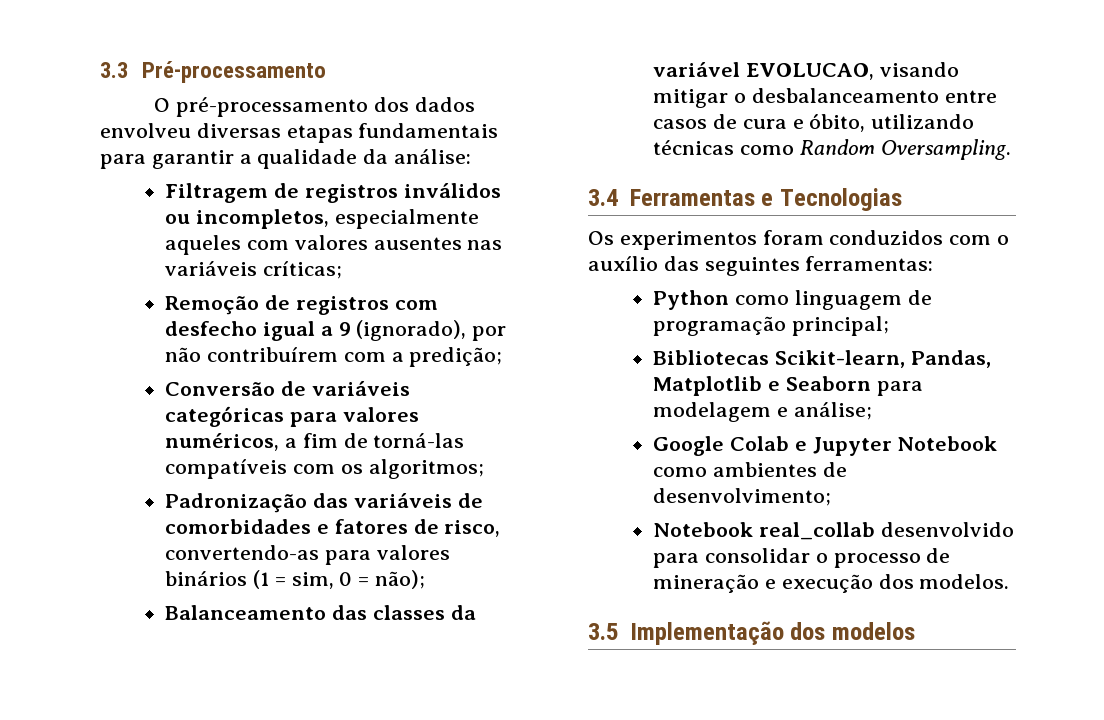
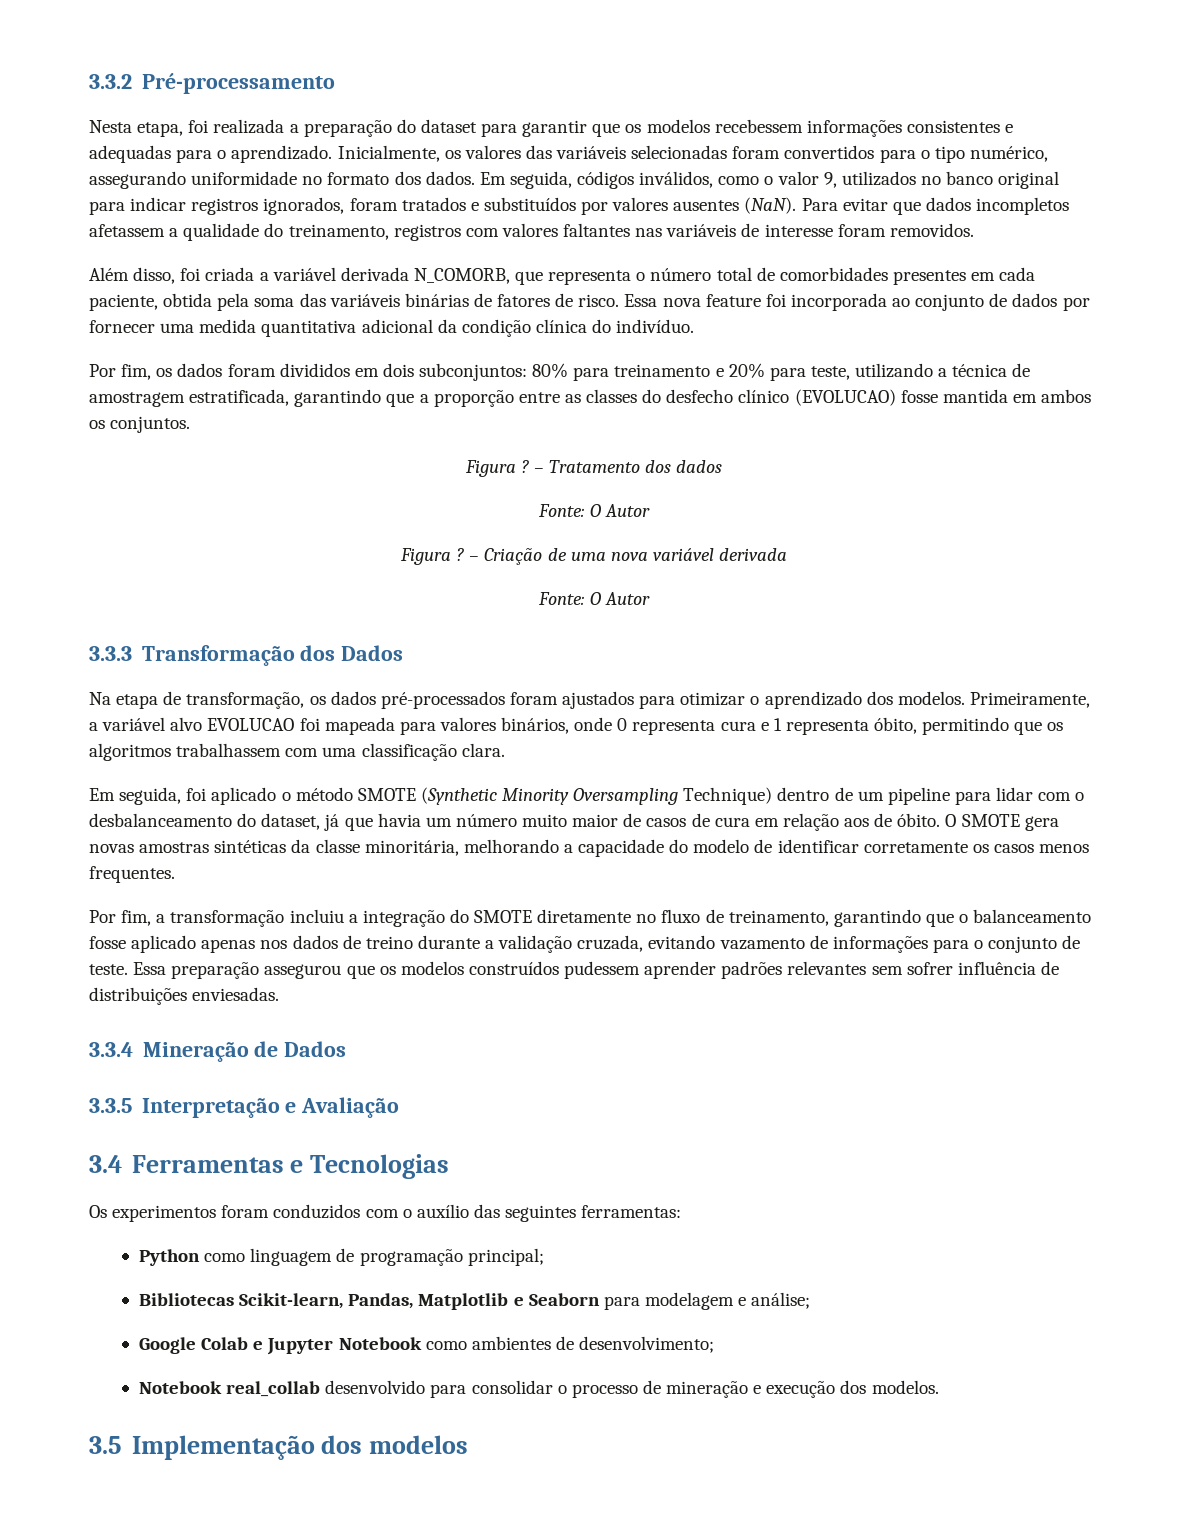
- 3.3 Pré-processamento
+ 3.3.2 Pré-processamento
- O pré-processamento dos dados envolveu diversas etapas fundamentais para garantir a qualidade da análise:
- Filtragem de registros inválidos ou incompletos, especialmente aqueles com valores ausentes nas variáveis críticas;
- Remoção de registros com desfecho igual a 9 (ignorado), por não contribuírem com a predição;
- Conversão de variáveis categóricas para valores numéricos, a fim de torná-las compatíveis com os algoritmos;
- Padronização das variáveis de comorbidades e fatores de risco, convertendo-as para valores binários (1 = sim, 0 = não);
- Balanceamento das classes da variável EVOLUCAO, visando mitigar o desbalanceamento entre casos de cura e óbito, utilizando técnicas como Random Oversampling.
+ Nesta etapa, foi realizada a preparação do dataset para garantir que os modelos recebessem informações consistentes e adequadas para o aprendizado. Inicialmente, os valores das variáveis selecionadas foram convertidos para o tipo numérico, assegurando uniformidade no formato dos dados. Em seguida, códigos inválidos, como o valor 9, utilizados no banco original para indicar registros ignorados, foram tratados e substituídos por valores ausentes (NaN). Para evitar que dados incompletos afetassem a qualidade do treinamento, registros com valores faltantes nas variáveis de interesse foram removidos.
+ Além disso, foi criada a variável derivada N_COMORB, que representa o número total de comorbidades presentes em cada paciente, obtida pela soma das variáveis binárias de fatores de risco. Essa nova feature foi incorporada ao conjunto de dados por fornecer uma medida quantitativa adicional da condição clínica do indivíduo.
+ Por fim, os dados foram divididos em dois subconjuntos: 80% para treinamento e 20% para teste, utilizando a técnica de amostragem estratificada, garantindo que a proporção entre as classes do desfecho clínico (EVOLUCAO) fosse mantida em ambos os conjuntos.
+ Figura ? – Tratamento dos dados
+ Fonte: O Autor
+ Figura ? – Criação de uma nova variável derivada
+ Fonte: O Autor
+ 3.3.3 Transformação dos Dados
+ Na etapa de transformação, os dados pré-processados foram ajustados para otimizar o aprendizado dos modelos. Primeiramente, a variável alvo EVOLUCAO foi mapeada para valores binários, onde 0 representa cura e 1 representa óbito, permitindo que os algoritmos trabalhassem com uma classificação clara.
+ Em seguida, foi aplicado o método SMOTE (Synthetic Minority Oversampling Technique) dentro de um pipeline para lidar com o desbalanceamento do dataset, já que havia um número muito maior de casos de cura em relação aos de óbito. O SMOTE gera novas amostras sintéticas da classe minoritária, melhorando a capacidade do modelo de identificar corretamente os casos menos frequentes.
+ Por fim, a transformação incluiu a integração do SMOTE diretamente no fluxo de treinamento, garantindo que o balanceamento fosse aplicado apenas nos dados de treino durante a validação cruzada, evitando vazamento de informações para o conjunto de teste. Essa preparação assegurou que os modelos construídos pudessem aprender padrões relevantes sem sofrer influência de distribuições enviesadas.
+ 3.3.4 Mineração de Dados
+ 3.3.5 Interpretação e Avaliação

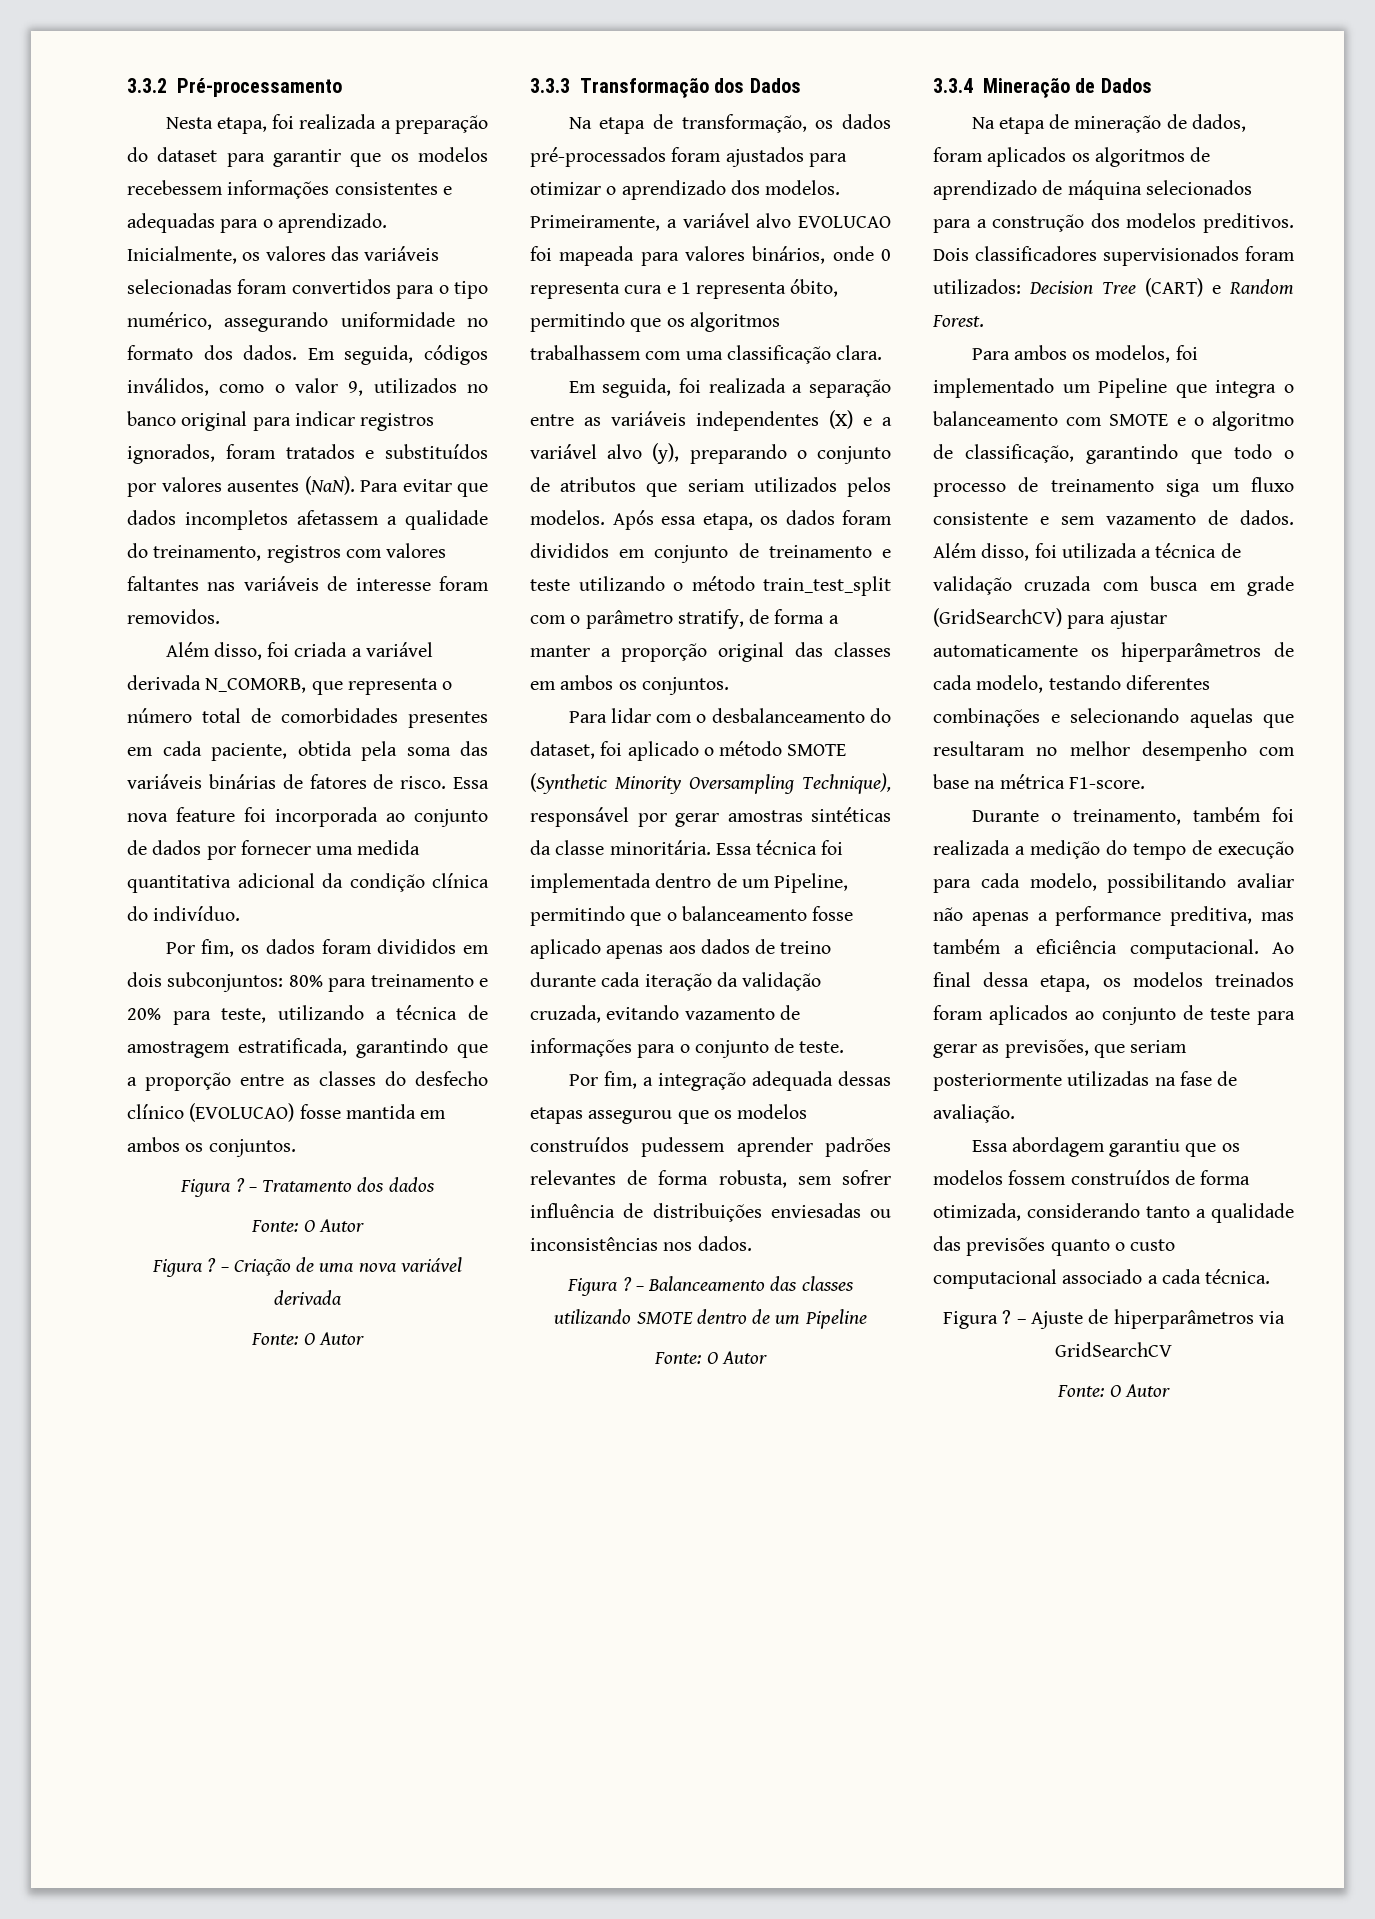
- Em seguida, foi aplicado o método SMOTE (Synthetic Minority Oversampling Technique) dentro de um pipeline para lidar com o desbalanceamento do dataset, já que havia um número muito maior de casos de cura em relação aos de óbito. O SMOTE gera novas amostras sintéticas da classe minoritária, melhorando a capacidade do modelo de identificar corretamente os casos menos frequentes.
- Por fim, a transformação incluiu a integração do SMOTE diretamente no fluxo de treinamento, garantindo que o balanceamento fosse aplicado apenas nos dados de treino durante a validação cruzada, evitando vazamento de informações para o conjunto de teste. Essa preparação assegurou que os modelos construídos pudessem aprender padrões relevantes sem sofrer influência de distribuições enviesadas.
+ Em seguida, foi realizada a separação entre as variáveis independentes (X) e a variável alvo (y), preparando o conjunto de atributos que seriam utilizados pelos modelos. Após essa etapa, os dados foram divididos em conjunto de treinamento e teste utilizando o método train_test_split com o parâmetro stratify, de forma a manter a proporção original das classes em ambos os conjuntos.
+ Para lidar com o desbalanceamento do dataset, foi aplicado o método SMOTE (Synthetic Minority Oversampling Technique), responsável por gerar amostras sintéticas da classe minoritária. Essa técnica foi implementada dentro de um Pipeline, permitindo que o balanceamento fosse aplicado apenas aos dados de treino durante cada iteração da validação cruzada, evitando vazamento de informações para o conjunto de teste.
+ Por fim, a integração adequada dessas etapas assegurou que os modelos construídos pudessem aprender padrões relevantes de forma robusta, sem sofrer influência de distribuições enviesadas ou inconsistências nos dados.
+ Figura ? – Balanceamento das classes utilizando SMOTE dentro de um Pipeline
+ Fonte: O Autor
  3.3.4 Mineração de Dados
- 3.3.5 Interpretação e Avaliação
- 3.4 Ferramentas e Tecnologias
- Os experimentos foram conduzidos com o auxílio das seguintes ferramentas:
- Python como linguagem de programação principal;
- Bibliotecas Scikit-learn, Pandas, Matplotlib e Seaborn para modelagem e análise;
- Google Colab e Jupyter Notebook como ambientes de desenvolvimento;
- Notebook real_collab desenvolvido para consolidar o processo de mineração e execução dos modelos.
- 3.5 Implementação dos modelos
+ Na etapa de mineração de dados, foram aplicados os algoritmos de aprendizado de máquina selecionados para a construção dos modelos preditivos. Dois classificadores supervisionados foram utilizados: Decision Tree (CART) e Random Forest.
+ Para ambos os modelos, foi implementado um Pipeline que integra o balanceamento com SMOTE e o algoritmo de classificação, garantindo que todo o processo de treinamento siga um fluxo consistente e sem vazamento de dados. Além disso, foi utilizada a técnica de validação cruzada com busca em grade (GridSearchCV) para ajustar automaticamente os hiperparâmetros de cada modelo, testando diferentes combinações e selecionando aquelas que resultaram no melhor desempenho com base na métrica F1-score.
+ Durante o treinamento, também foi realizada a medição do tempo de execução para cada modelo, possibilitando avaliar não apenas a performance preditiva, mas também a eficiência computacional. Ao final dessa etapa, os modelos treinados foram aplicados ao conjunto de teste para gerar as previsões, que seriam posteriormente utilizadas na fase de avaliação.
+ Essa abordagem garantiu que os modelos fossem construídos de forma otimizada, considerando tanto a qualidade das previsões quanto o custo computacional associado a cada técnica.
+ Figura ? – Ajuste de hiperparâmetros via GridSearchCV
+ Fonte: O Autor

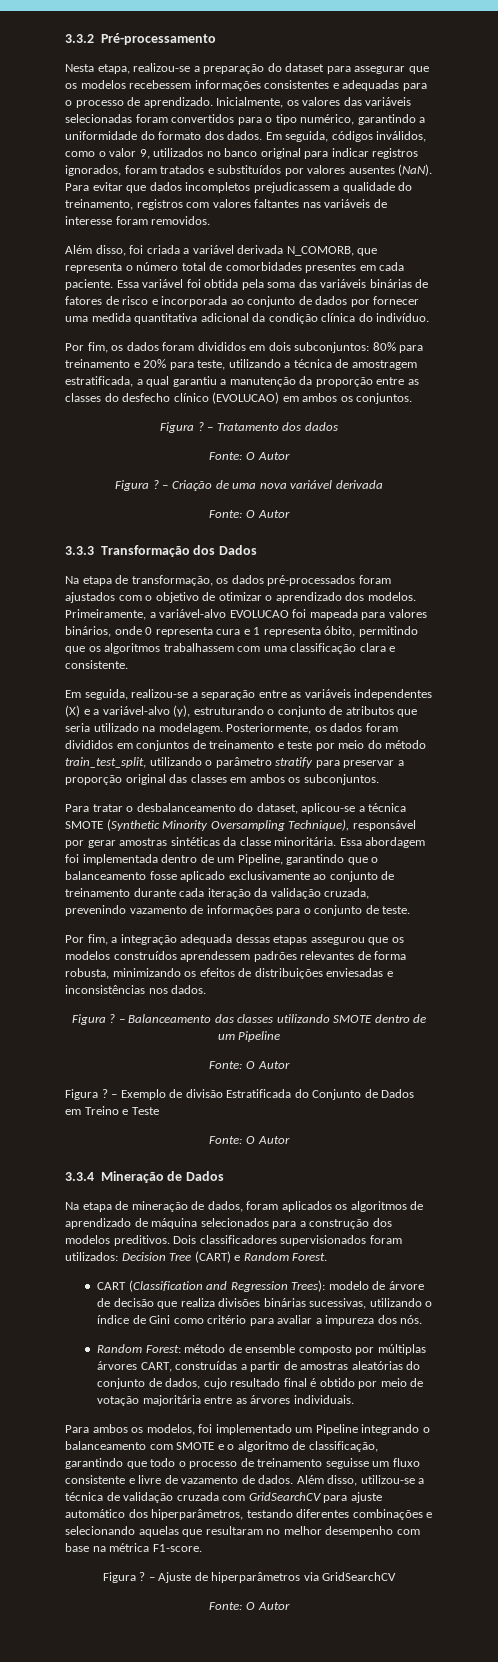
- Nesta etapa, foi realizada a preparação do dataset para garantir que os modelos recebessem informações consistentes e adequadas para o aprendizado.
+ Nesta etapa, realizou-se a preparação do dataset para assegurar que os modelos recebessem informações consistentes e adequadas para o processo de aprendizado.
- Inicialmente, os valores das variáveis selecionadas foram convertidos para o tipo numérico, assegurando uniformidade no formato dos dados.
+ Inicialmente, os valores das variáveis selecionadas foram convertidos para o tipo numérico, garantindo a uniformidade do formato dos dados.
- Para evitar que dados incompletos afetassem a qualidade do treinamento, registros com valores faltantes nas variáveis de interesse foram removidos.
+ Para evitar que dados incompletos prejudicassem a qualidade do treinamento, registros com valores faltantes nas variáveis de interesse foram removidos.
- Além disso, foi criada a variável derivada N_COMORB, que representa o número total de comorbidades presentes em cada paciente, obtida pela soma das variáveis binárias de fatores de risco. Essa nova feature foi incorporada ao conjunto de dados por fornecer uma medida quantitativa adicional da condição clínica do indivíduo.
+ Além disso, foi criada a variável derivada N_COMORB, que representa o número total de comorbidades presentes em cada paciente. Essa variável foi obtida pela soma das variáveis binárias de fatores de risco e incorporada ao conjunto de dados por fornecer uma medida quantitativa adicional da condição clínica do indivíduo.
- Por fim, os dados foram divididos em dois subconjuntos: 80% para treinamento e 20% para teste, utilizando a técnica de amostragem estratificada, garantindo que a proporção entre as classes do desfecho clínico (EVOLUCAO) fosse mantida em ambos os conjuntos.
+ Por fim, os dados foram divididos em dois subconjuntos: 80% para treinamento e 20% para teste, utilizando a técnica de amostragem estratificada, a qual garantiu a manutenção da proporção entre as classes do desfecho clínico (EVOLUCAO) em ambos os conjuntos.
- Na etapa de transformação, os dados pré-processados foram ajustados para otimizar o aprendizado dos modelos.
+ Na etapa de transformação, os dados pré-processados foram ajustados com o objetivo de otimizar o aprendizado dos modelos.
- Primeiramente, a variável alvo EVOLUCAO foi mapeada para valores binários, onde 0 representa cura e 1 representa óbito, permitindo que os algoritmos trabalhassem com uma classificação clara.
- Em seguida, foi realizada a separação entre as variáveis independentes (X) e a variável alvo (y), preparando o conjunto de atributos que seriam utilizados pelos modelos. Após essa etapa, os dados foram divididos em conjunto de treinamento e teste utilizando o método train_test_split com o parâmetro stratify, de forma a manter a proporção original das classes em ambos os conjuntos.
- Para lidar com o desbalanceamento do dataset, foi aplicado o método SMOTE (Synthetic Minority Oversampling Technique), responsável por gerar amostras sintéticas da classe minoritária.
+ Primeiramente, a variável-alvo EVOLUCAO foi mapeada para valores binários, onde 0 representa cura e 1 representa óbito, permitindo que os algoritmos trabalhassem com uma classificação clara e consistente.
+ Em seguida, realizou-se a separação entre as variáveis independentes (X) e a variável-alvo (y), estruturando o conjunto de atributos que seria utilizado na modelagem. Posteriormente, os dados foram divididos em conjuntos de treinamento e teste por meio do método train_test_split, utilizando o parâmetro stratify para preservar a proporção original das classes em ambos os subconjuntos.
+ Para tratar o desbalanceamento do dataset, aplicou-se a técnica SMOTE (Synthetic Minority Oversampling Technique), responsável por gerar amostras sintéticas da classe minoritária.
- Essa técnica foi implementada dentro de um Pipeline, permitindo que o balanceamento fosse aplicado apenas aos dados de treino durante cada iteração da validação cruzada, evitando vazamento de informações para o conjunto de teste.
+ Essa abordagem foi implementada dentro de um Pipeline, garantindo que o balanceamento fosse aplicado exclusivamente ao conjunto de treinamento durante cada iteração da validação cruzada, prevenindo vazamento de informações para o conjunto de teste.
- Por fim, a integração adequada dessas etapas assegurou que os modelos construídos pudessem aprender padrões relevantes de forma robusta, sem sofrer influência de distribuições enviesadas ou inconsistências nos dados.
+ Por fim, a integração adequada dessas etapas assegurou que os modelos construídos aprendessem padrões relevantes de forma robusta, minimizando os efeitos de distribuições enviesadas e inconsistências nos dados.
+ Figura ? – Exemplo de divisão Estratificada do Conjunto de Dados em Treino e Teste
+ Fonte: O Autor
+ CART (Classification and Regression Trees): modelo de árvore de decisão que realiza divisões binárias sucessivas, utilizando o índice de Gini como critério para avaliar a impureza dos nós.
+ Random Forest: método de ensemble composto por múltiplas árvores CART, construídas a partir de amostras aleatórias do conjunto de dados, cujo resultado final é obtido por meio de votação majoritária entre as árvores individuais.
- Para ambos os modelos, foi implementado um Pipeline que integra o balanceamento com SMOTE e o algoritmo de classificação, garantindo que todo o processo de treinamento siga um fluxo consistente e sem vazamento de dados.
+ Para ambos os modelos, foi implementado um Pipeline integrando o balanceamento com SMOTE e o algoritmo de classificação, garantindo que todo o processo de treinamento seguisse um fluxo consistente e livre de vazamento de dados.
- Além disso, foi utilizada a técnica de validação cruzada com busca em grade (GridSearchCV) para ajustar automaticamente os hiperparâmetros de cada modelo, testando diferentes combinações e selecionando aquelas que resultaram no melhor desempenho com base na métrica F1-score.
+ Além disso, utilizou-se a técnica de validação cruzada com GridSearchCV para ajuste automático dos hiperparâmetros, testando diferentes combinações e selecionando aquelas que resultaram no melhor desempenho com base na métrica F1-score.
- Durante o treinamento, também foi realizada a medição do tempo de execução para cada modelo, possibilitando avaliar não apenas a performance preditiva, mas também a eficiência computacional. Ao final dessa etapa, os modelos treinados foram aplicados ao conjunto de teste para gerar as previsões, que seriam posteriormente utilizadas na fase de avaliação.
- Essa abordagem garantiu que os modelos fossem construídos de forma otimizada, considerando tanto a qualidade das previsões quanto o custo computacional associado a cada técnica.

